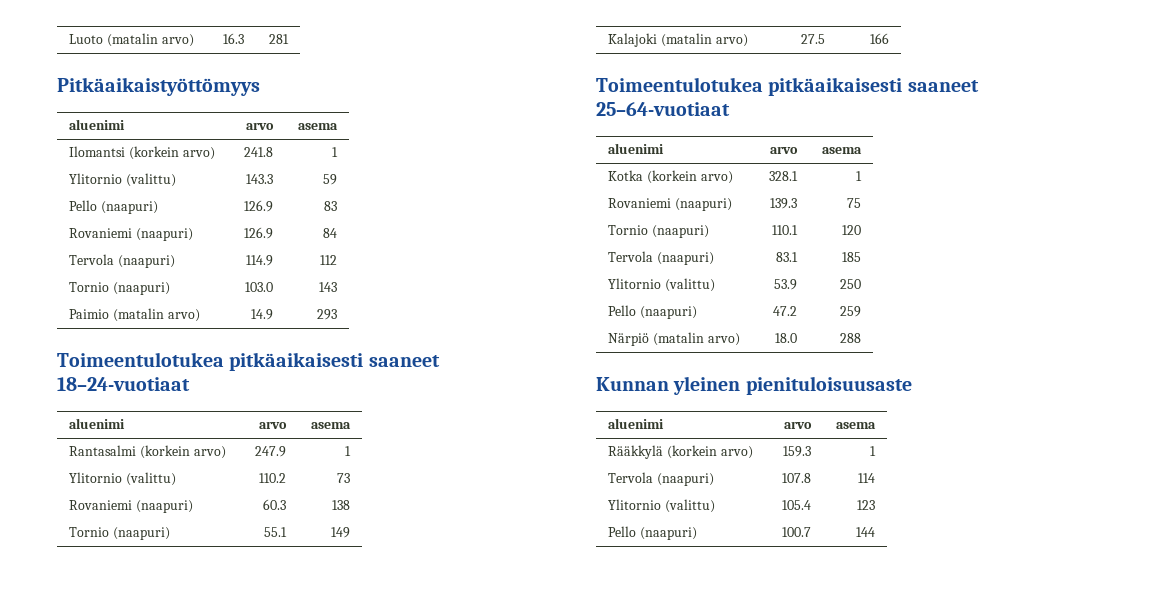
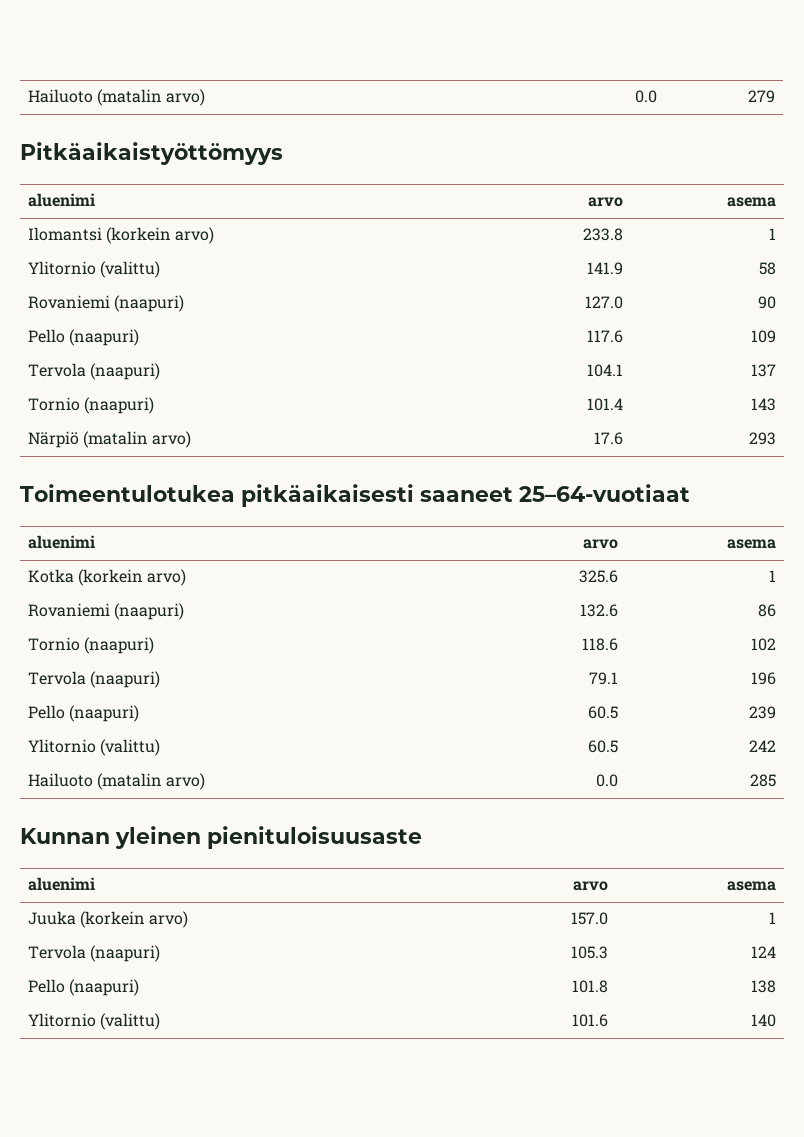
- Luoto (matalin arvo) | 16.3 | 281
+ Hailuoto (matalin arvo) | 0.0 | 279
- Ilomantsi (korkein arvo) | 241.8 | 1
- Ylitornio (valittu) | 143.3 | 59
- Pello (naapuri) | 126.9 | 83
- Rovaniemi (naapuri) | 126.9 | 84
- Tervola (naapuri) | 114.9 | 112
- Tornio (naapuri) | 103.0 | 143
+ Ilomantsi (korkein arvo) | 233.8 | 1
+ Ylitornio (valittu) | 141.9 | 58
+ Rovaniemi (naapuri) | 127.0 | 90
+ Pello (naapuri) | 117.6 | 109
+ Tervola (naapuri) | 104.1 | 137
+ Tornio (naapuri) | 101.4 | 143
- Paimio (matalin arvo) | 14.9 | 293
+ Närpiö (matalin arvo) | 17.6 | 293
- Toimeentulotukea pitkäaikaisesti saaneet 18–24-vuotiaat
- aluenimi | arvo | asema
- Rantasalmi (korkein arvo) | 247.9 | 1
- Ylitornio (valittu) | 110.2 | 73
- Rovaniemi (naapuri) | 60.3 | 138
- Tornio (naapuri) | 55.1 | 149
- Kalajoki (matalin arvo) | 27.5 | 166
- Kotka (korkein arvo) | 328.1 | 1
+ Kotka (korkein arvo) | 325.6 | 1
- Rovaniemi (naapuri) | 139.3 | 75
- Tornio (naapuri) | 110.1 | 120
- Tervola (naapuri) | 83.1 | 185
- Ylitornio (valittu) | 53.9 | 250
- Pello (naapuri) | 47.2 | 259
- Närpiö (matalin arvo) | 18.0 | 288
+ Rovaniemi (naapuri) | 132.6 | 86
+ Tornio (naapuri) | 118.6 | 102
+ Tervola (naapuri) | 79.1 | 196
+ Pello (naapuri) | 60.5 | 239
+ Ylitornio (valittu) | 60.5 | 242
+ Hailuoto (matalin arvo) | 0.0 | 285
- Rääkkylä (korkein arvo) | 159.3 | 1
+ Juuka (korkein arvo) | 157.0 | 1
- Tervola (naapuri) | 107.8 | 114
- Ylitornio (valittu) | 105.4 | 123
- Pello (naapuri) | 100.7 | 144
+ Tervola (naapuri) | 105.3 | 124
+ Pello (naapuri) | 101.8 | 138
+ Ylitornio (valittu) | 101.6 | 140

